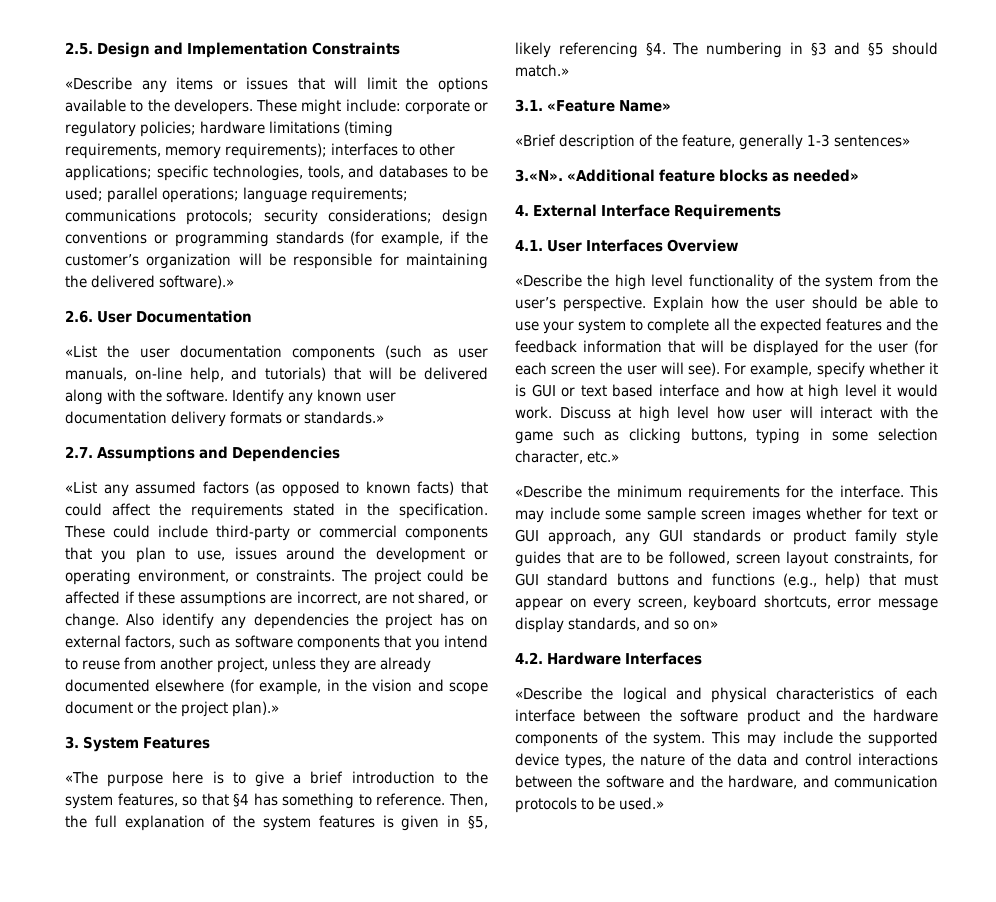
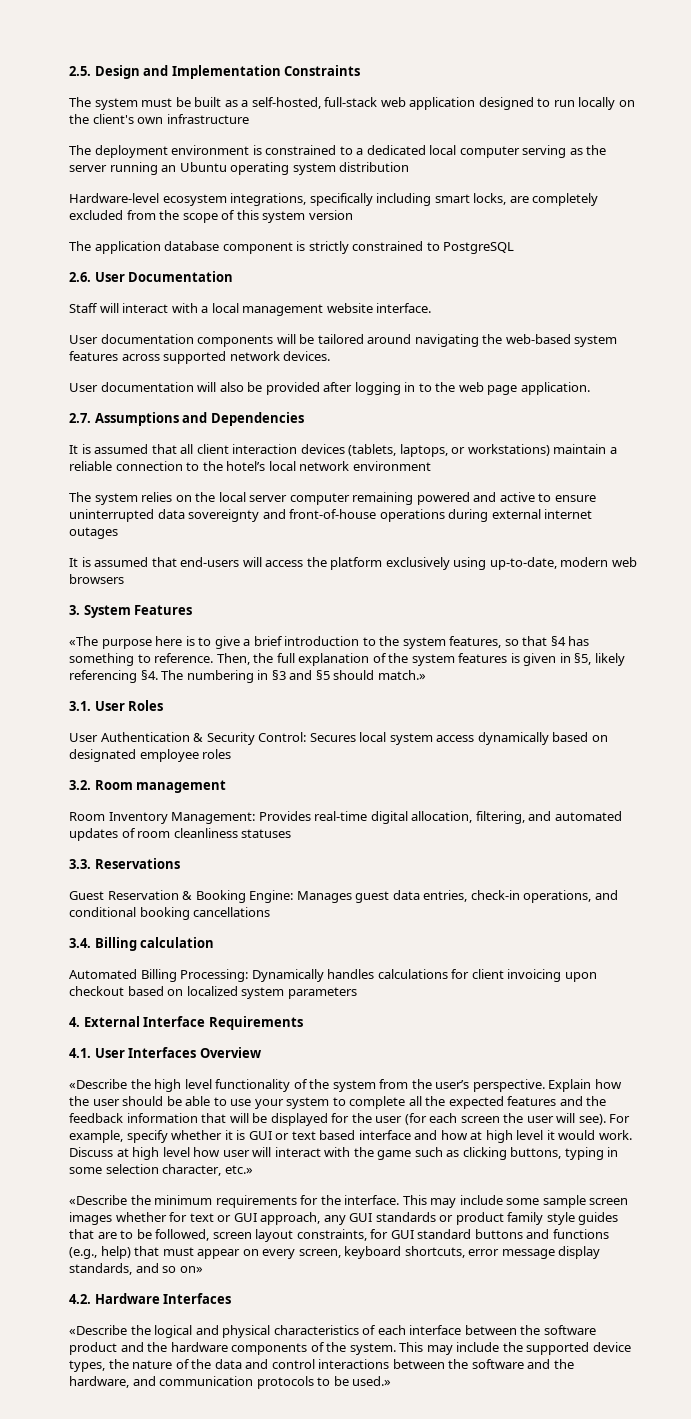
- «Describe any items or issues that will limit the options available to the developers. These might include: corporate or regulatory policies; hardware limitations (timing requirements, memory requirements); interfaces to other applications; specific technologies, tools, and databases to be used; parallel operations; language requirements; communications protocols; security considerations; design conventions or programming standards (for example, if the customer’s organization will be responsible for maintaining the delivered software).»
+ The system must be built as a self-hosted, full-stack web application designed to run locally on the client's own infrastructure
+ The deployment environment is constrained to a dedicated local computer serving as the server running an Ubuntu operating system distribution
+ Hardware-level ecosystem integrations, specifically including smart locks, are completely excluded from the scope of this system version
+ The application database component is strictly constrained to PostgreSQL
  2.6. User Documentation
- «List the user documentation components (such as user manuals, on-line help, and tutorials) that will be delivered along with the software. Identify any known user documentation delivery formats or standards.»
+ Staff will interact with a local management website interface.
+ User documentation components will be tailored around navigating the web-based system features across supported network devices.
+ User documentation will also be provided after logging in to the web page application.
  2.7. Assumptions and Dependencies
- «List any assumed factors (as opposed to known facts) that could affect the requirements stated in the specification. These could include third-party or commercial components that you plan to use, issues around the development or operating environment, or constraints. The project could be affected if these assumptions are incorrect, are not shared, or change. Also identify any dependencies the project has on external factors, such as software components that you intend to reuse from another project, unless they are already documented elsewhere (for example, in the vision and scope document or the project plan).»
+ It is assumed that all client interaction devices (tablets, laptops, or workstations) maintain a reliable connection to the hotel’s local network environment
+ The system relies on the local server computer remaining powered and active to ensure uninterrupted data sovereignty and front-of-house operations during external internet outages
+ It is assumed that end-users will access the platform exclusively using up-to-date, modern web browsers
- 3.1. «Feature Name»
- «Brief description of the feature, generally 1-3 sentences»
- 3.«N». «Additional feature blocks as needed»
+ 3.1. User Roles
+ User Authentication & Security Control: Secures local system access dynamically based on designated employee roles
+ 3.2. Room management
+ Room Inventory Management: Provides real-time digital allocation, filtering, and automated updates of room cleanliness statuses
+ 3.3. Reservations
+ Guest Reservation & Booking Engine: Manages guest data entries, check-in operations, and conditional booking cancellations
+ 3.4. Billing calculation
+ Automated Billing Processing: Dynamically handles calculations for client invoicing upon checkout based on localized system parameters

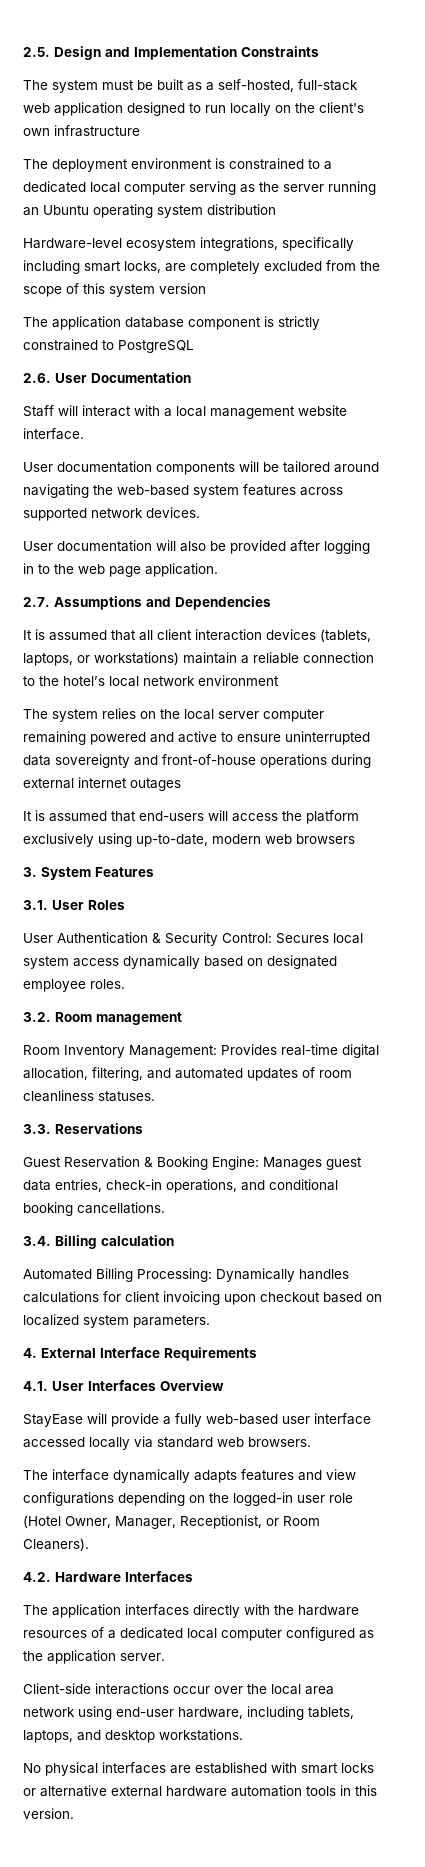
- «The purpose here is to give a brief introduction to the system features, so that §4 has something to reference. Then, the full explanation of the system features is given in §5, likely referencing §4. The numbering in §3 and §5 should match.»
- User Authentication & Security Control: Secures local system access dynamically based on designated employee roles
+ User Authentication & Security Control: Secures local system access dynamically based on designated employee roles.
- Room Inventory Management: Provides real-time digital allocation, filtering, and automated updates of room cleanliness statuses
+ Room Inventory Management: Provides real-time digital allocation, filtering, and automated updates of room cleanliness statuses.
- Guest Reservation & Booking Engine: Manages guest data entries, check-in operations, and conditional booking cancellations
+ Guest Reservation & Booking Engine: Manages guest data entries, check-in operations, and conditional booking cancellations.
- Automated Billing Processing: Dynamically handles calculations for client invoicing upon checkout based on localized system parameters
+ Automated Billing Processing: Dynamically handles calculations for client invoicing upon checkout based on localized system parameters.
- «Describe the high level functionality of the system from the user’s perspective. Explain how the user should be able to use your system to complete all the expected features and the feedback information that will be displayed for the user (for each screen the user will see). For example, specify whether it is GUI or text based interface and how at high level it would work. Discuss at high level how user will interact with the game such as clicking buttons, typing in some selection character, etc.»
- «Describe the minimum requirements for the interface. This may include some sample screen images whether for text or GUI approach, any GUI standards or product family style guides that are to be followed, screen layout constraints, for GUI standard buttons and functions (e.g., help) that must appear on every screen, keyboard shortcuts, error message display standards, and so on»
+ StayEase will provide a fully web-based user interface accessed locally via standard web browsers.
+ The interface dynamically adapts features and view configurations depending on the logged-in user role (Hotel Owner, Manager, Receptionist, or Room Cleaners).
  4.2. Hardware Interfaces
- «Describe the logical and physical characteristics of each interface between the software product and the hardware components of the system. This may include the supported device types, the nature of the data and control interactions between the software and the hardware, and communication protocols to be used.»
+ The application interfaces directly with the hardware resources of a dedicated local computer configured as the application server.
+ Client-side interactions occur over the local area network using end-user hardware, including tablets, laptops, and desktop workstations.
+ No physical interfaces are established with smart locks or alternative external hardware automation tools in this version.

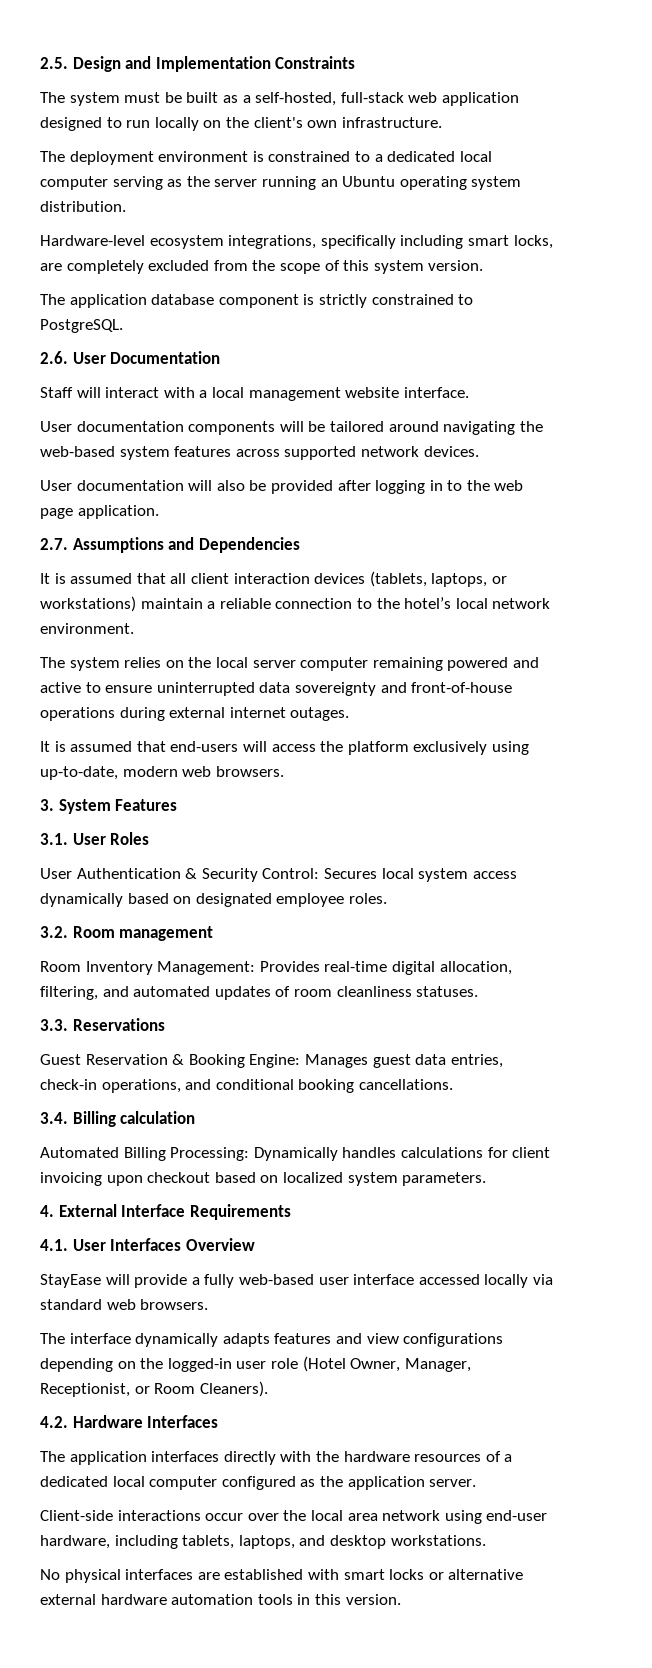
- The system must be built as a self-hosted, full-stack web application designed to run locally on the client's own infrastructure
+ The system must be built as a self-hosted, full-stack web application designed to run locally on the client's own infrastructure.
- The deployment environment is constrained to a dedicated local computer serving as the server running an Ubuntu operating system distribution
+ The deployment environment is constrained to a dedicated local computer serving as the server running an Ubuntu operating system distribution.
- Hardware-level ecosystem integrations, specifically including smart locks, are completely excluded from the scope of this system version
+ Hardware-level ecosystem integrations, specifically including smart locks, are completely excluded from the scope of this system version.
- The application database component is strictly constrained to PostgreSQL
+ The application database component is strictly constrained to PostgreSQL.
- It is assumed that all client interaction devices (tablets, laptops, or workstations) maintain a reliable connection to the hotel’s local network environment
+ It is assumed that all client interaction devices (tablets, laptops, or workstations) maintain a reliable connection to the hotel’s local network environment.
- The system relies on the local server computer remaining powered and active to ensure uninterrupted data sovereignty and front-of-house operations during external internet outages
+ The system relies on the local server computer remaining powered and active to ensure uninterrupted data sovereignty and front-of-house operations during external internet outages.
- It is assumed that end-users will access the platform exclusively using up-to-date, modern web browsers
+ It is assumed that end-users will access the platform exclusively using up-to-date, modern web browsers.

